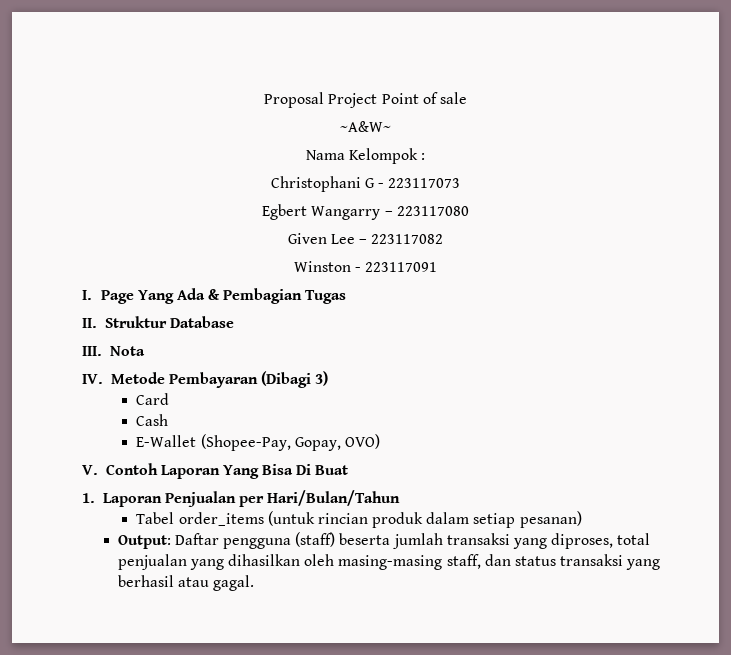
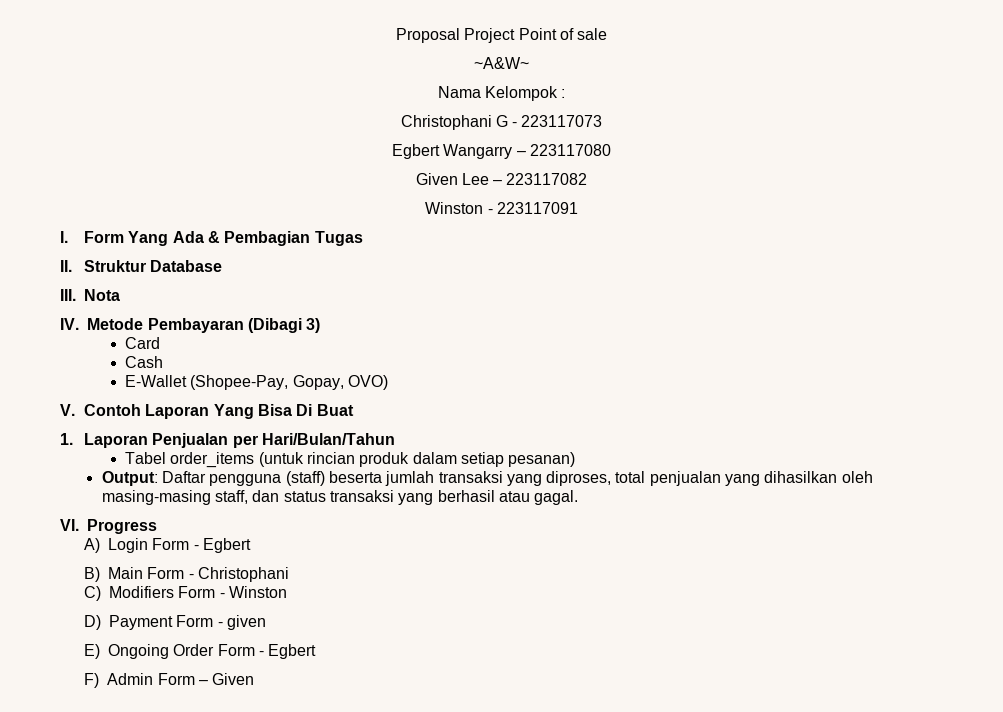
- I. Page Yang Ada & Pembagian Tugas
+ I. Form Yang Ada & Pembagian Tugas
+ VI. Progress
+ A) Login Form - Egbert
+ B) Main Form - Christophani
+ C) Modifiers Form - Winston
+ D) Payment Form - given
+ E) Ongoing Order Form - Egbert
+ F) Admin Form – Given

